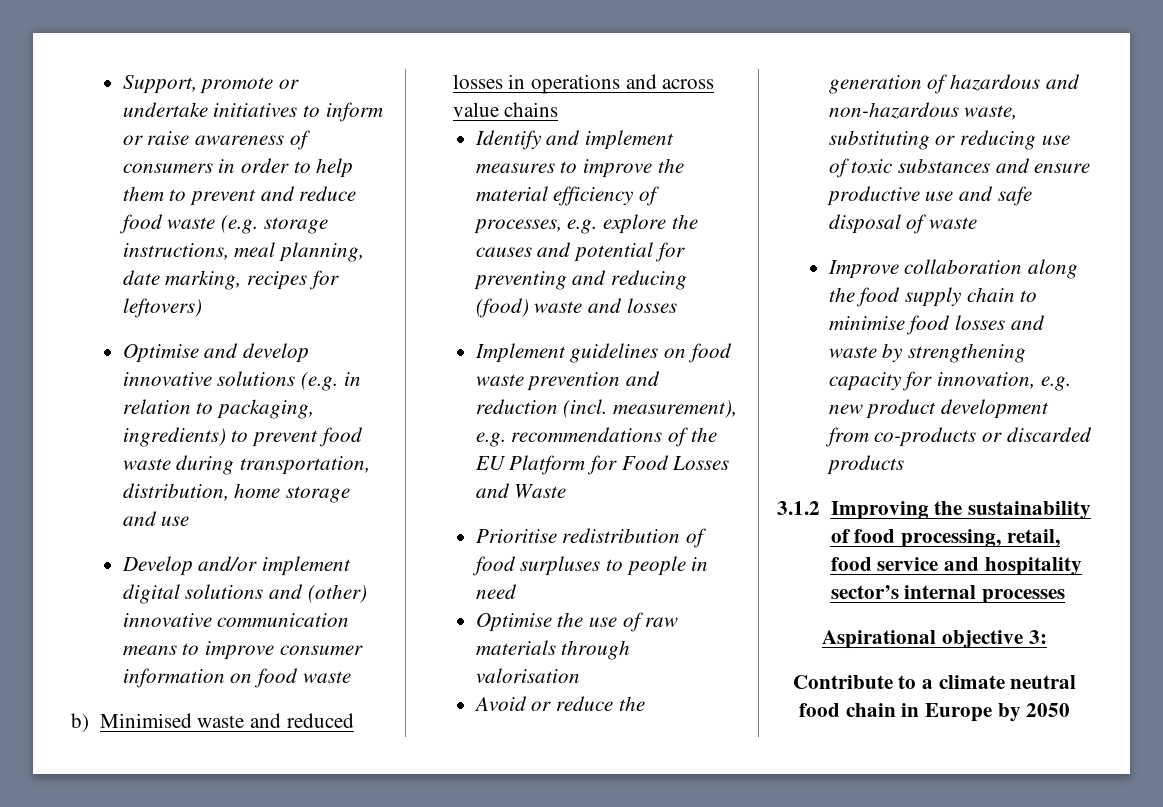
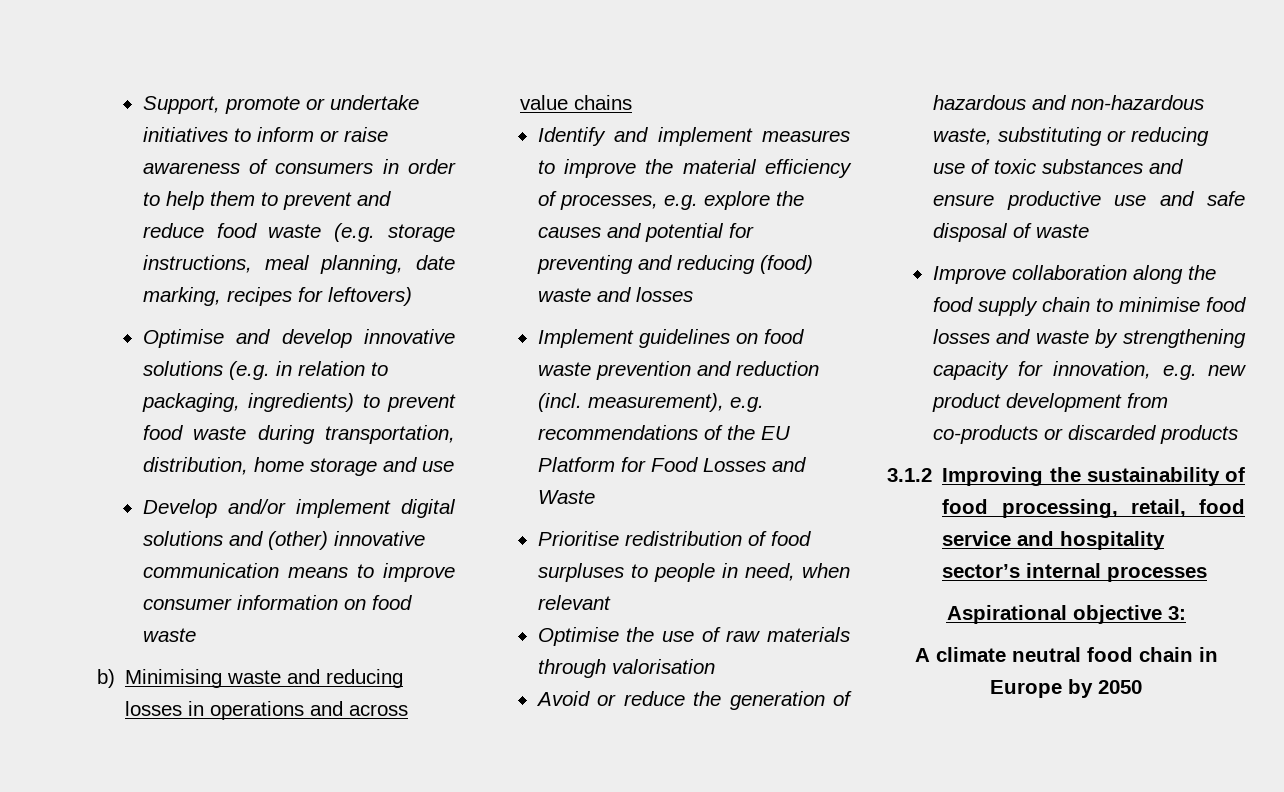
- b) Minimised waste and reduced losses in operations and across value chains
+ b) Minimising waste and reducing losses in operations and across value chains
- Prioritise redistribution of food surpluses to people in need
+ Prioritise redistribution of food surpluses to people in need, when relevant
- Contribute to a climate neutral food chain in Europe by 2050
+ A climate neutral food chain in Europe by 2050

